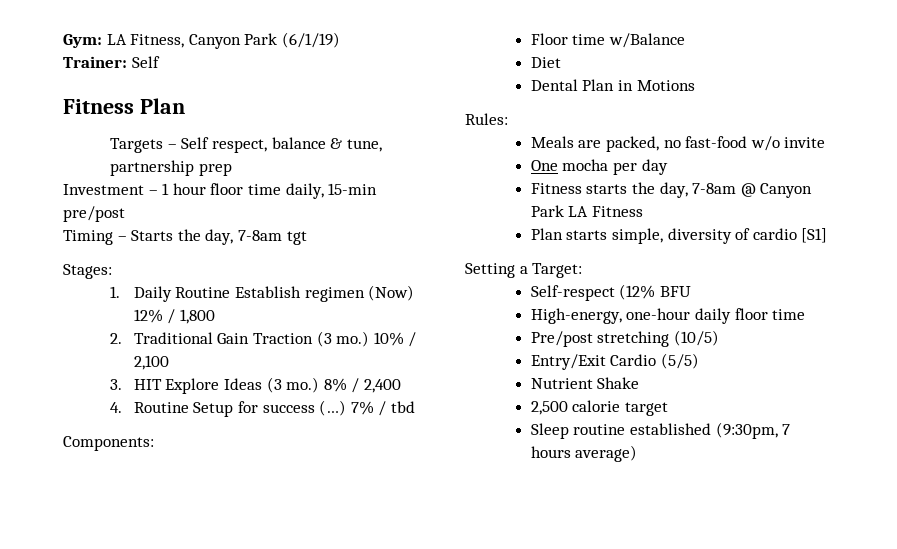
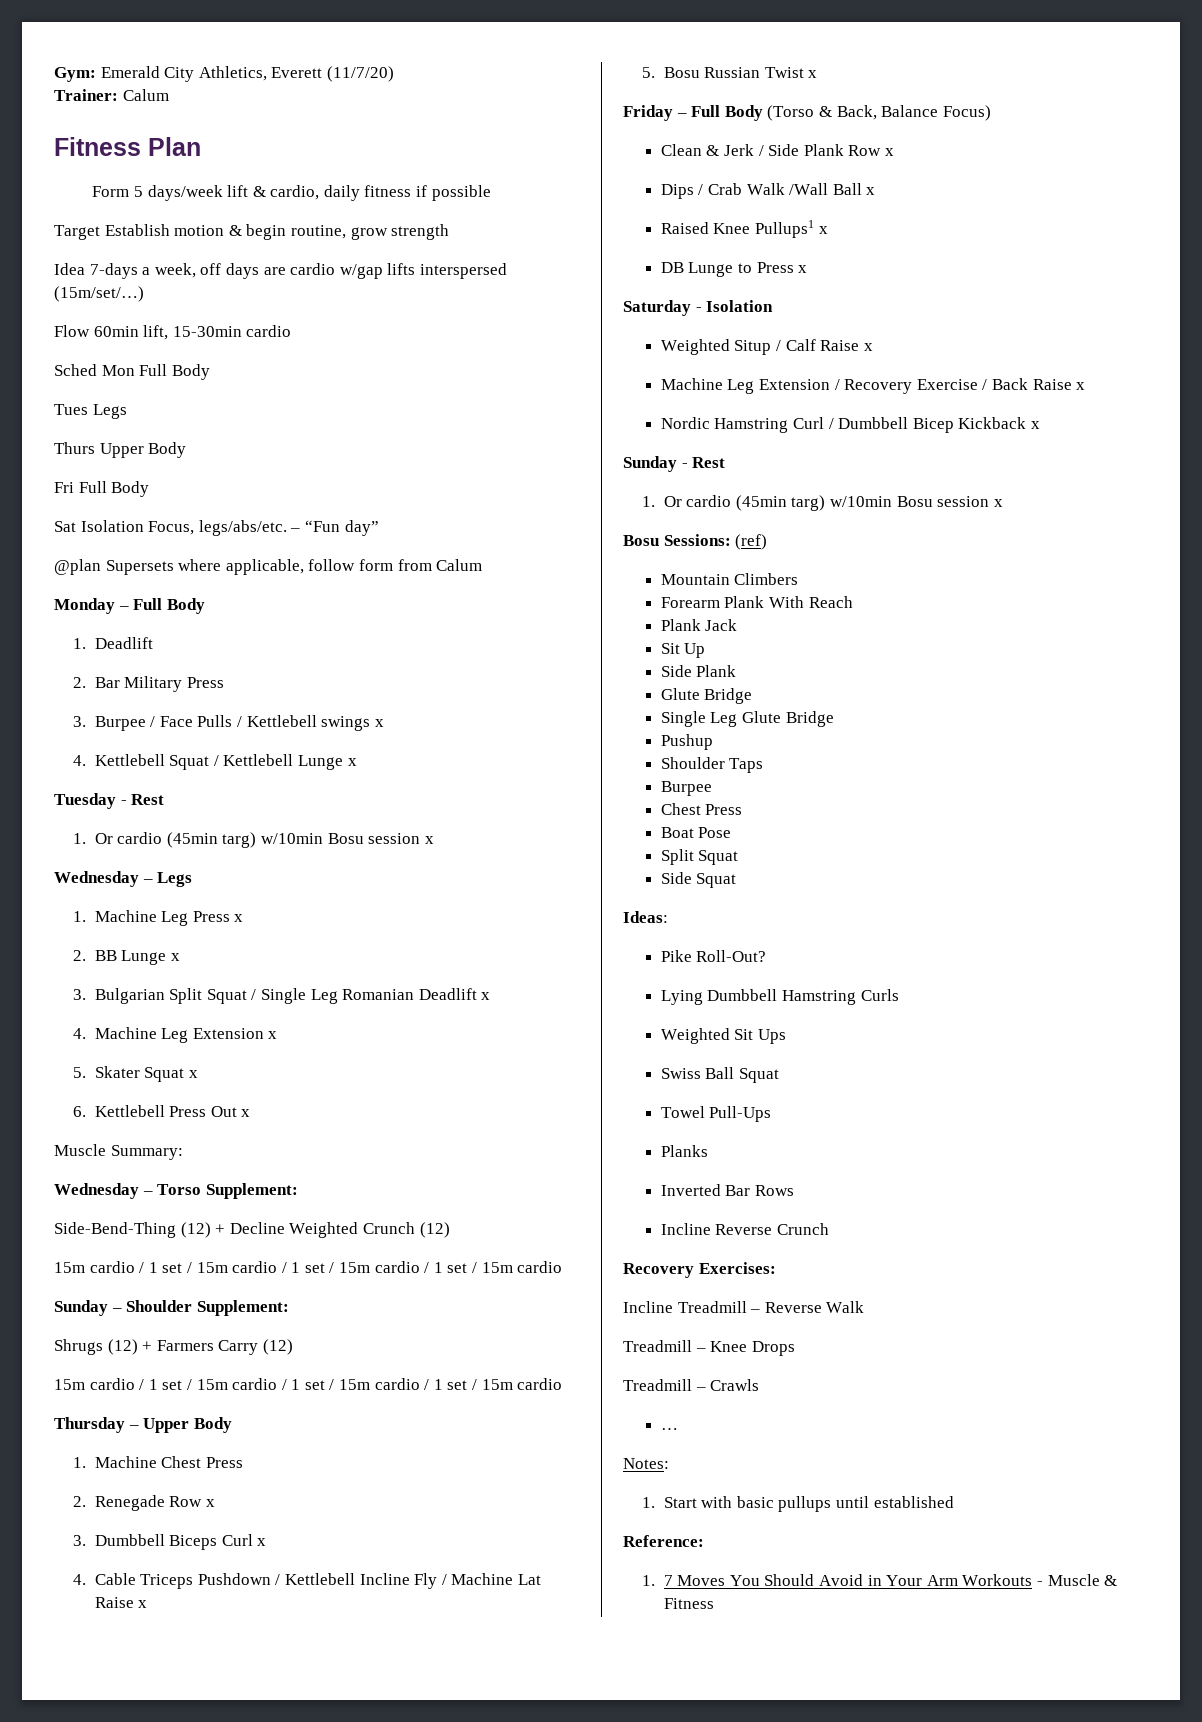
- Gym: LA Fitness, Canyon Park (6/1/19)
+ Gym: Emerald City Athletics, Everett (11/7/20)
- Trainer: Self
+ Trainer: Calum
- Targets – Self respect, balance & tune, partnership prep
- Investment – 1 hour floor time daily, 15-min pre/post
- Timing – Starts the day, 7-8am tgt
- Stages:
- 1. Daily Routine Establish regimen (Now) 12% / 1,800
- 2. Traditional Gain Traction (3 mo.) 10% / 2,100
- 3. HIT Explore Ideas (3 mo.) 8% / 2,400
- 4. Routine Setup for success (…) 7% / tbd
- Components:
- Floor time w/Balance
- Diet
- Dental Plan in Motions
- Rules:
- Meals are packed, no fast-food w/o invite
- One mocha per day
- Fitness starts the day, 7-8am @ Canyon Park LA Fitness
- Plan starts simple, diversity of cardio [S1]
- Setting a Target:
- Self-respect (12% BFU
- High-energy, one-hour daily floor time
- Pre/post stretching (10/5)
- Entry/Exit Cardio (5/5)
- Nutrient Shake
- 2,500 calorie target
- Sleep routine established (9:30pm, 7 hours average)
+ Form 5 days/week lift & cardio, daily fitness if possible
+ Target Establish motion & begin routine, grow strength
+ Idea 7-days a week, off days are cardio w/gap lifts interspersed (15m/set/…)
+ Flow 60min lift, 15-30min cardio
+ Sched Mon Full Body
+ Tues Legs
+ Thurs Upper Body
+ Fri Full Body
+ Sat Isolation Focus, legs/abs/etc. – “Fun day”
+ @plan Supersets where applicable, follow form from Calum
+ Monday – Full Body
+ 1. Deadlift
+ 2. Bar Military Press
+ 3. Burpee / Face Pulls / Kettlebell swings x
+ 4. Kettlebell Squat / Kettlebell Lunge x
+ Tuesday - Rest
+ 1. Or cardio (45min targ) w/10min Bosu session x
+ Wednesday – Legs
+ 1. Machine Leg Press x
+ 2. BB Lunge x
+ 3. Bulgarian Split Squat / Single Leg Romanian Deadlift x
+ 4. Machine Leg Extension x
+ 5. Skater Squat x
+ 6. Kettlebell Press Out x
+ Muscle Summary:
+ Wednesday – Torso Supplement:
+ Side-Bend-Thing (12) + Decline Weighted Crunch (12)
+ 15m cardio / 1 set / 15m cardio / 1 set / 15m cardio / 1 set / 15m cardio
+ Sunday – Shoulder Supplement:
+ Shrugs (12) + Farmers Carry (12)
+ 15m cardio / 1 set / 15m cardio / 1 set / 15m cardio / 1 set / 15m cardio
+ Thursday – Upper Body
+ 1. Machine Chest Press
+ 2. Renegade Row x
+ 3. Dumbbell Biceps Curl x
+ 4. Cable Triceps Pushdown / Kettlebell Incline Fly / Machine Lat Raise x
+ 5. Bosu Russian Twist x
+ Friday – Full Body (Torso & Back, Balance Focus)
+ Clean & Jerk / Side Plank Row x
+ Dips / Crab Walk /Wall Ball x
+ Raised Knee Pullups1 x
+ DB Lunge to Press x
+ Saturday - Isolation
+ Weighted Situp / Calf Raise x
+ Machine Leg Extension / Recovery Exercise / Back Raise x
+ Nordic Hamstring Curl / Dumbbell Bicep Kickback x
+ Sunday - Rest
+ 1. Or cardio (45min targ) w/10min Bosu session x
+ Bosu Sessions: (ref)
+ Mountain Climbers
+ Forearm Plank With Reach
+ Plank Jack
+ Sit Up
+ Side Plank
+ Glute Bridge
+ Single Leg Glute Bridge
+ Pushup
+ Shoulder Taps
+ Burpee
+ Chest Press
+ Boat Pose
+ Split Squat
+ Side Squat
+ Ideas:
+ Pike Roll-Out?
+ Lying Dumbbell Hamstring Curls
+ Weighted Sit Ups
+ Swiss Ball Squat
+ Towel Pull-Ups
+ Planks
+ Inverted Bar Rows
+ Incline Reverse Crunch
+ Recovery Exercises:
+ Incline Treadmill – Reverse Walk
+ Treadmill – Knee Drops
+ Treadmill – Crawls
+ …
+ Notes:
+ 1. Start with basic pullups until established
+ Reference:
+ 1. 7 Moves You Should Avoid in Your Arm Workouts - Muscle & Fitness

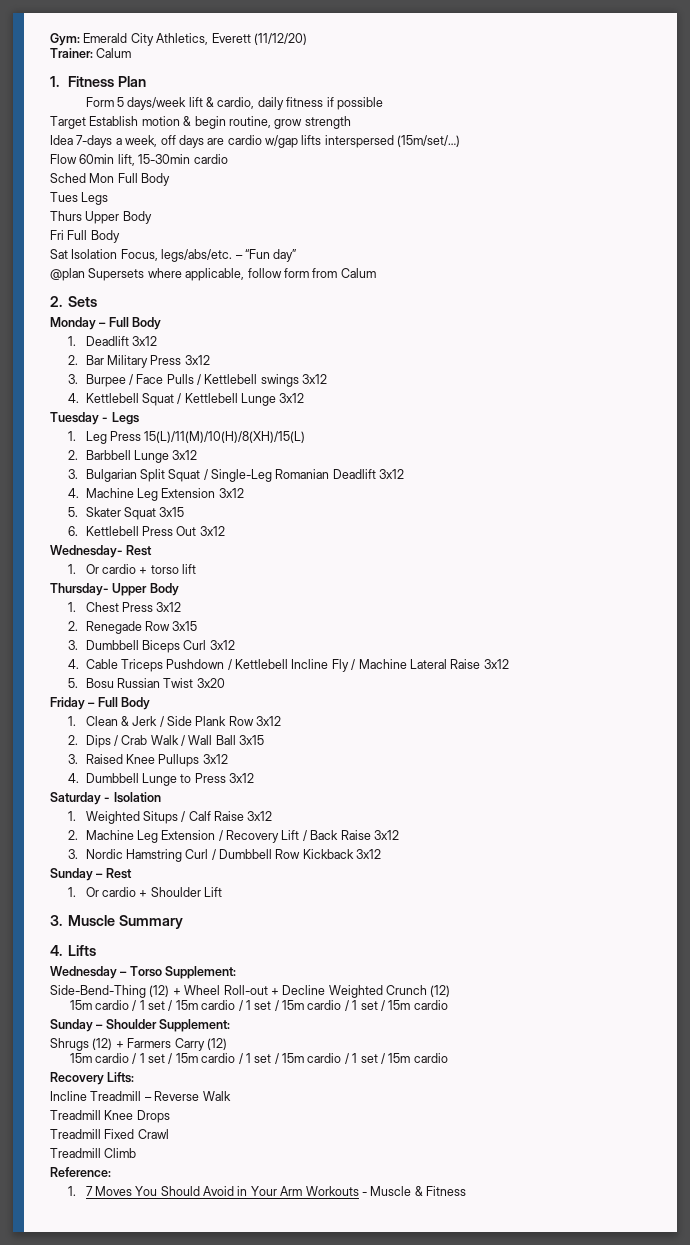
- Gym: Emerald City Athletics, Everett (11/7/20)
+ Gym: Emerald City Athletics, Everett (11/12/20)
- Fitness Plan
+ 1. Fitness Plan
+ 2. Sets
- 1. Deadlift
+ 1. Deadlift 3x12
- 2. Bar Military Press
+ 2. Bar Military Press 3x12
- 3. Burpee / Face Pulls / Kettlebell swings x
+ 3. Burpee / Face Pulls / Kettlebell swings 3x12
- 4. Kettlebell Squat / Kettlebell Lunge x
+ 4. Kettlebell Squat / Kettlebell Lunge 3x12
- Tuesday - Rest
- 1. Or cardio (45min targ) w/10min Bosu session x
- Wednesday – Legs
- 1. Machine Leg Press x
- 2. BB Lunge x
- 3. Bulgarian Split Squat / Single Leg Romanian Deadlift x
- 4. Machine Leg Extension x
- 5. Skater Squat x
- 6. Kettlebell Press Out x
- Muscle Summary:
+ Tuesday - Legs
+ 1. Leg Press 15(L)/11(M)/10(H)/8(XH)/15(L)
+ 2. Barbbell Lunge 3x12
+ 3. Bulgarian Split Squat / Single-Leg Romanian Deadlift 3x12
+ 4. Machine Leg Extension 3x12
+ 5. Skater Squat 3x15
+ 6. Kettlebell Press Out 3x12
+ Wednesday- Rest
+ 1. Or cardio + torso lift
+ Thursday- Upper Body
+ 1. Chest Press 3x12
+ 2. Renegade Row 3x15
+ 3. Dumbbell Biceps Curl 3x12
+ 4. Cable Triceps Pushdown / Kettlebell Incline Fly / Machine Lateral Raise 3x12
+ 5. Bosu Russian Twist 3x20
+ Friday – Full Body
+ 1. Clean & Jerk / Side Plank Row 3x12
+ 2. Dips / Crab Walk / Wall Ball 3x15
+ 3. Raised Knee Pullups 3x12
+ 4. Dumbbell Lunge to Press 3x12
+ Saturday - Isolation
+ 1. Weighted Situps / Calf Raise 3x12
+ 2. Machine Leg Extension / Recovery Lift / Back Raise 3x12
+ 3. Nordic Hamstring Curl / Dumbbell Row Kickback 3x12
+ Sunday – Rest
+ 1. Or cardio + Shoulder Lift
+ 3. Muscle Summary
+ 4. Lifts
- Side-Bend-Thing (12) + Decline Weighted Crunch (12)
+ Side-Bend-Thing (12) + Wheel Roll-out + Decline Weighted Crunch (12)
- Thursday – Upper Body
- 1. Machine Chest Press
- 2. Renegade Row x
- 3. Dumbbell Biceps Curl x
- 4. Cable Triceps Pushdown / Kettlebell Incline Fly / Machine Lat Raise x
- 5. Bosu Russian Twist x
- Friday – Full Body (Torso & Back, Balance Focus)
- Clean & Jerk / Side Plank Row x
- Dips / Crab Walk /Wall Ball x
- Raised Knee Pullups1 x
- DB Lunge to Press x
- Saturday - Isolation
- Weighted Situp / Calf Raise x
- Machine Leg Extension / Recovery Exercise / Back Raise x
- Nordic Hamstring Curl / Dumbbell Bicep Kickback x
- Sunday - Rest
- 1. Or cardio (45min targ) w/10min Bosu session x
- Bosu Sessions: (ref)
- Mountain Climbers
- Forearm Plank With Reach
- Plank Jack
- Sit Up
- Side Plank
- Glute Bridge
- Single Leg Glute Bridge
- Pushup
- Shoulder Taps
- Burpee
- Chest Press
- Boat Pose
- Split Squat
- Side Squat
- Ideas:
- Pike Roll-Out?
- Lying Dumbbell Hamstring Curls
- Weighted Sit Ups
- Swiss Ball Squat
- Towel Pull-Ups
- Planks
- Inverted Bar Rows
- Incline Reverse Crunch
- Recovery Exercises:
+ Recovery Lifts:
- Treadmill – Knee Drops
+ Treadmill Knee Drops
- Treadmill – Crawls
- …
- Notes:
- 1. Start with basic pullups until established
+ Treadmill Fixed Crawl
+ Treadmill Climb

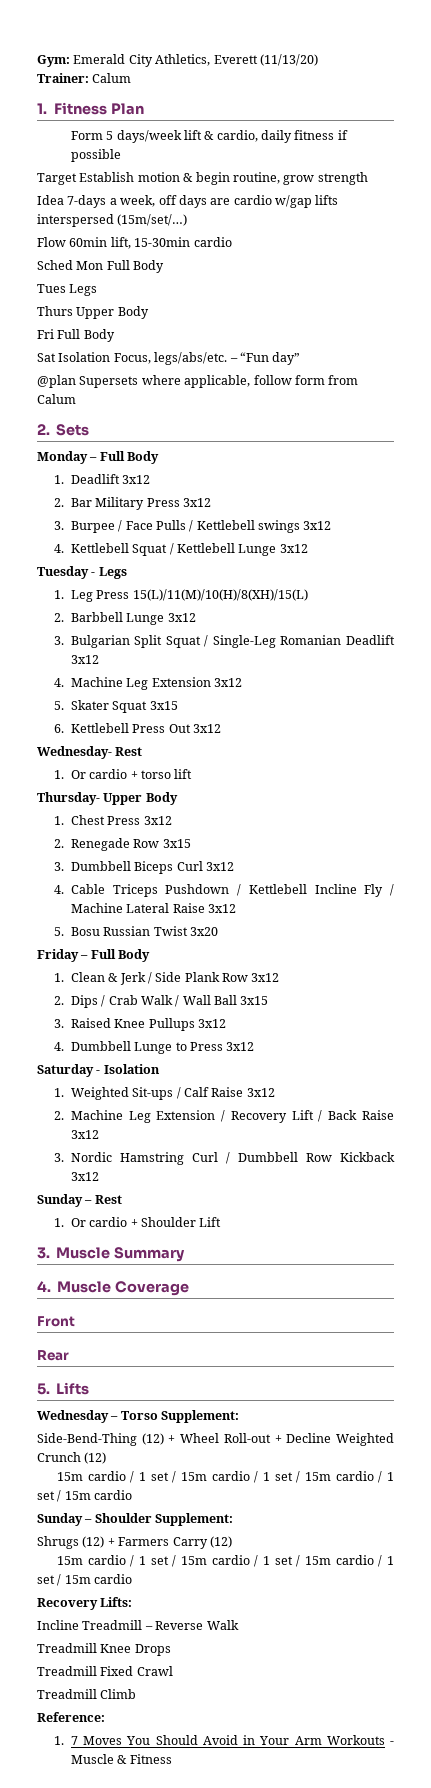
- Gym: Emerald City Athletics, Everett (11/12/20)
+ Gym: Emerald City Athletics, Everett (11/13/20)
- 1. Weighted Situps / Calf Raise 3x12
+ 1. Weighted Sit-ups / Calf Raise 3x12
- 4. Lifts
+ 4. Muscle Coverage
+ Front
+ Rear
+ 5. Lifts

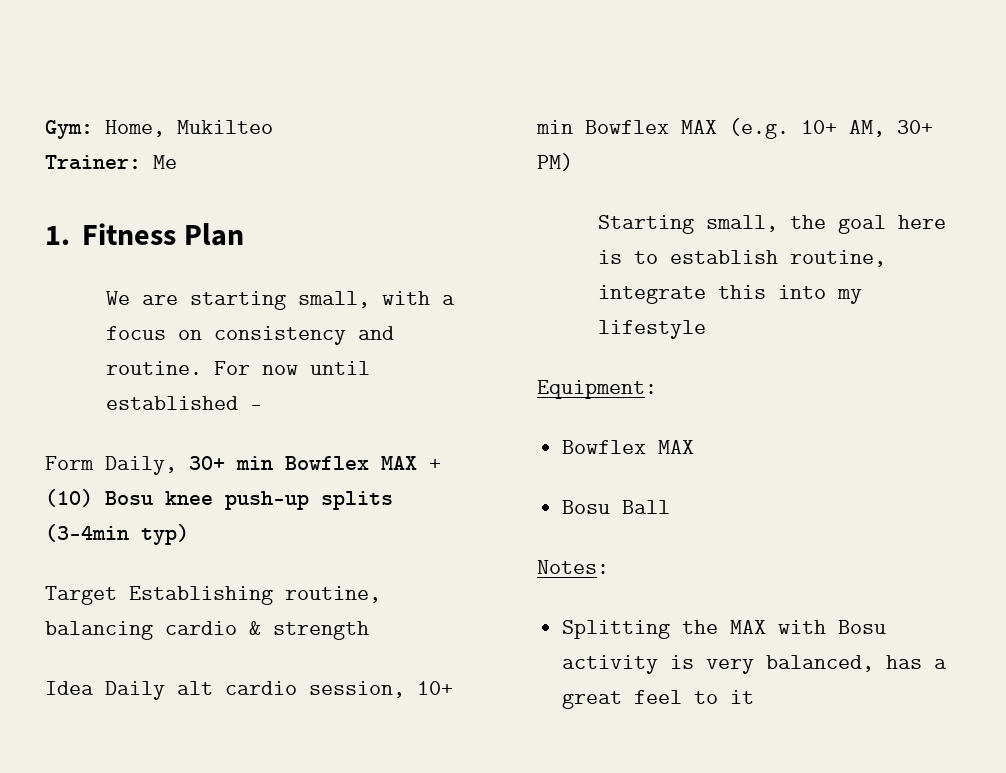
- Gym: Emerald City Athletics, Everett (11/13/20)
+ Gym: Home, Mukilteo
- Trainer: Calum
+ Trainer: Me
- Form 5 days/week lift & cardio, daily fitness if possible
- Target Establish motion & begin routine, grow strength
- Idea 7-days a week, off days are cardio w/gap lifts interspersed (15m/set/…)
- Flow 60min lift, 15-30min cardio
- Sched Mon Full Body
- Tues Legs
- Thurs Upper Body
- Fri Full Body
- Sat Isolation Focus, legs/abs/etc. – “Fun day”
- @plan Supersets where applicable, follow form from Calum
- 2. Sets
- Monday – Full Body
- 1. Deadlift 3x12
- 2. Bar Military Press 3x12
- 3. Burpee / Face Pulls / Kettlebell swings 3x12
- 4. Kettlebell Squat / Kettlebell Lunge 3x12
- Tuesday - Legs
- 1. Leg Press 15(L)/11(M)/10(H)/8(XH)/15(L)
- 2. Barbbell Lunge 3x12
- 3. Bulgarian Split Squat / Single-Leg Romanian Deadlift 3x12
- 4. Machine Leg Extension 3x12
- 5. Skater Squat 3x15
- 6. Kettlebell Press Out 3x12
- Wednesday- Rest
- 1. Or cardio + torso lift
- Thursday- Upper Body
- 1. Chest Press 3x12
- 2. Renegade Row 3x15
- 3. Dumbbell Biceps Curl 3x12
- 4. Cable Triceps Pushdown / Kettlebell Incline Fly / Machine Lateral Raise 3x12
- 5. Bosu Russian Twist 3x20
- Friday – Full Body
- 1. Clean & Jerk / Side Plank Row 3x12
- 2. Dips / Crab Walk / Wall Ball 3x15
- 3. Raised Knee Pullups 3x12
- 4. Dumbbell Lunge to Press 3x12
- Saturday - Isolation
- 1. Weighted Sit-ups / Calf Raise 3x12
- 2. Machine Leg Extension / Recovery Lift / Back Raise 3x12
- 3. Nordic Hamstring Curl / Dumbbell Row Kickback 3x12
- Sunday – Rest
- 1. Or cardio + Shoulder Lift
- 3. Muscle Summary
- 4. Muscle Coverage
- Front
- Rear
- 5. Lifts
- Wednesday – Torso Supplement:
- Side-Bend-Thing (12) + Wheel Roll-out + Decline Weighted Crunch (12)
- 15m cardio / 1 set / 15m cardio / 1 set / 15m cardio / 1 set / 15m cardio
- Sunday – Shoulder Supplement:
- Shrugs (12) + Farmers Carry (12)
- 15m cardio / 1 set / 15m cardio / 1 set / 15m cardio / 1 set / 15m cardio
- Recovery Lifts:
- Incline Treadmill – Reverse Walk
- Treadmill Knee Drops
- Treadmill Fixed Crawl
- Treadmill Climb
- Reference:
- 1. 7 Moves You Should Avoid in Your Arm Workouts - Muscle & Fitness
+ We are starting small, with a focus on consistency and routine. For now until established –
+ Form Daily, 30+ min Bowflex MAX + (10) Bosu knee push-up splits (3-4min typ)
+ Target Establishing routine, balancing cardio & strength
+ Idea Daily alt cardio session, 10+ min Bowflex MAX (e.g. 10+ AM, 30+ PM)
+ Starting small, the goal here is to establish routine, integrate this into my lifestyle
+ Equipment:
+ Bowflex MAX
+ Bosu Ball
+ Notes:
+ Splitting the MAX with Bosu activity is very balanced, has a great feel to it

